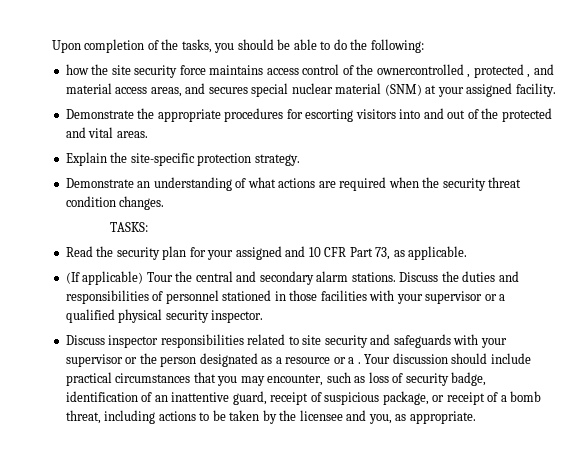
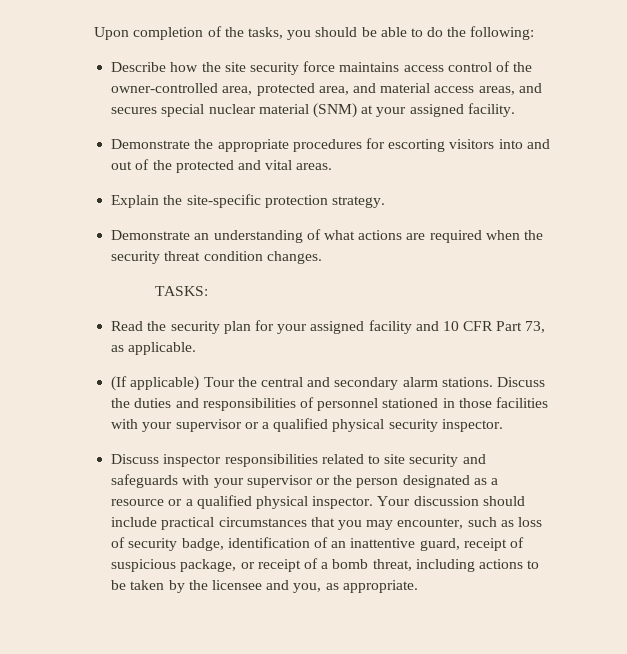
- how the site security force maintains access control of the ownercontrolled , protected , and material access areas, and secures special nuclear material (SNM) at your assigned facility.
+ Describe how the site security force maintains access control of the owner-controlled area, protected area, and material access areas, and secures special nuclear material (SNM) at your assigned facility.
- Read the security plan for your assigned and 10 CFR Part 73, as applicable.
+ Read the security plan for your assigned facility and 10 CFR Part 73, as applicable.
- Discuss inspector responsibilities related to site security and safeguards with your supervisor or the person designated as a resource or a .
+ Discuss inspector responsibilities related to site security and safeguards with your supervisor or the person designated as a resource or a qualified physical inspector.

